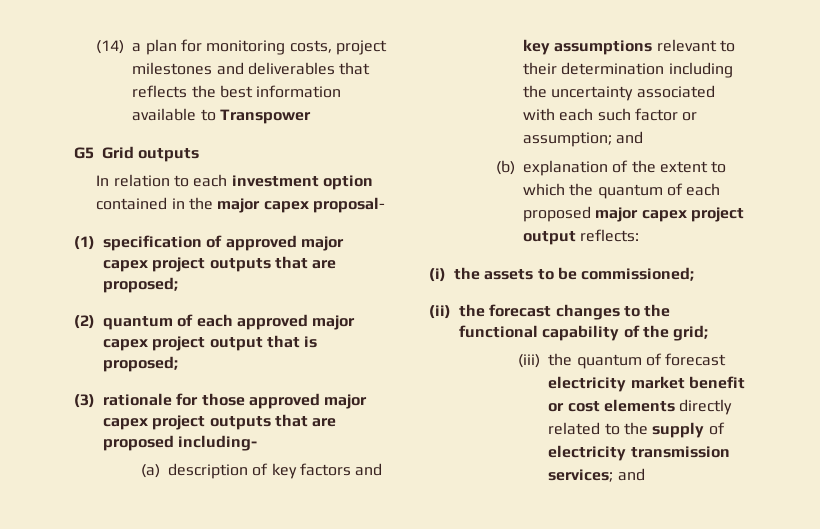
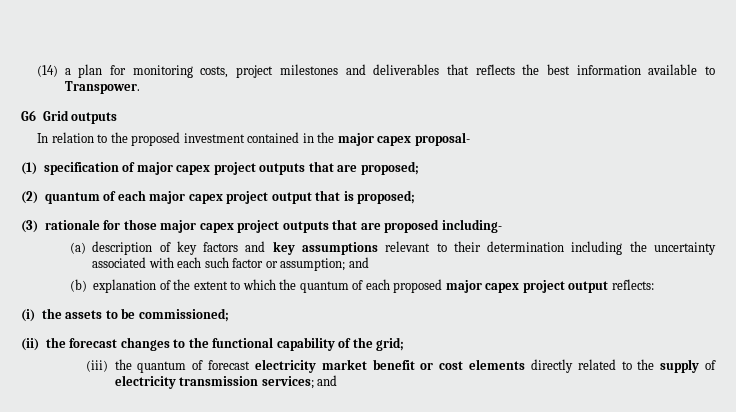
- (14) a plan for monitoring costs, project milestones and deliverables that reflects the best information available to Transpower
- G5 Grid outputs
+ (14) a plan for monitoring costs, project milestones and deliverables that reflects the best information available to Transpower.
+ G6 Grid outputs
- In relation to each investment option contained in the major capex proposal-
+ In relation to the proposed investment contained in the major capex proposal-
- (1) specification of approved major capex project outputs that are proposed;
+ (1) specification of major capex project outputs that are proposed;
- (2) quantum of each approved major capex project output that is proposed;
+ (2) quantum of each major capex project output that is proposed;
- (3) rationale for those approved major capex project outputs that are proposed including-
+ (3) rationale for those major capex project outputs that are proposed including-

